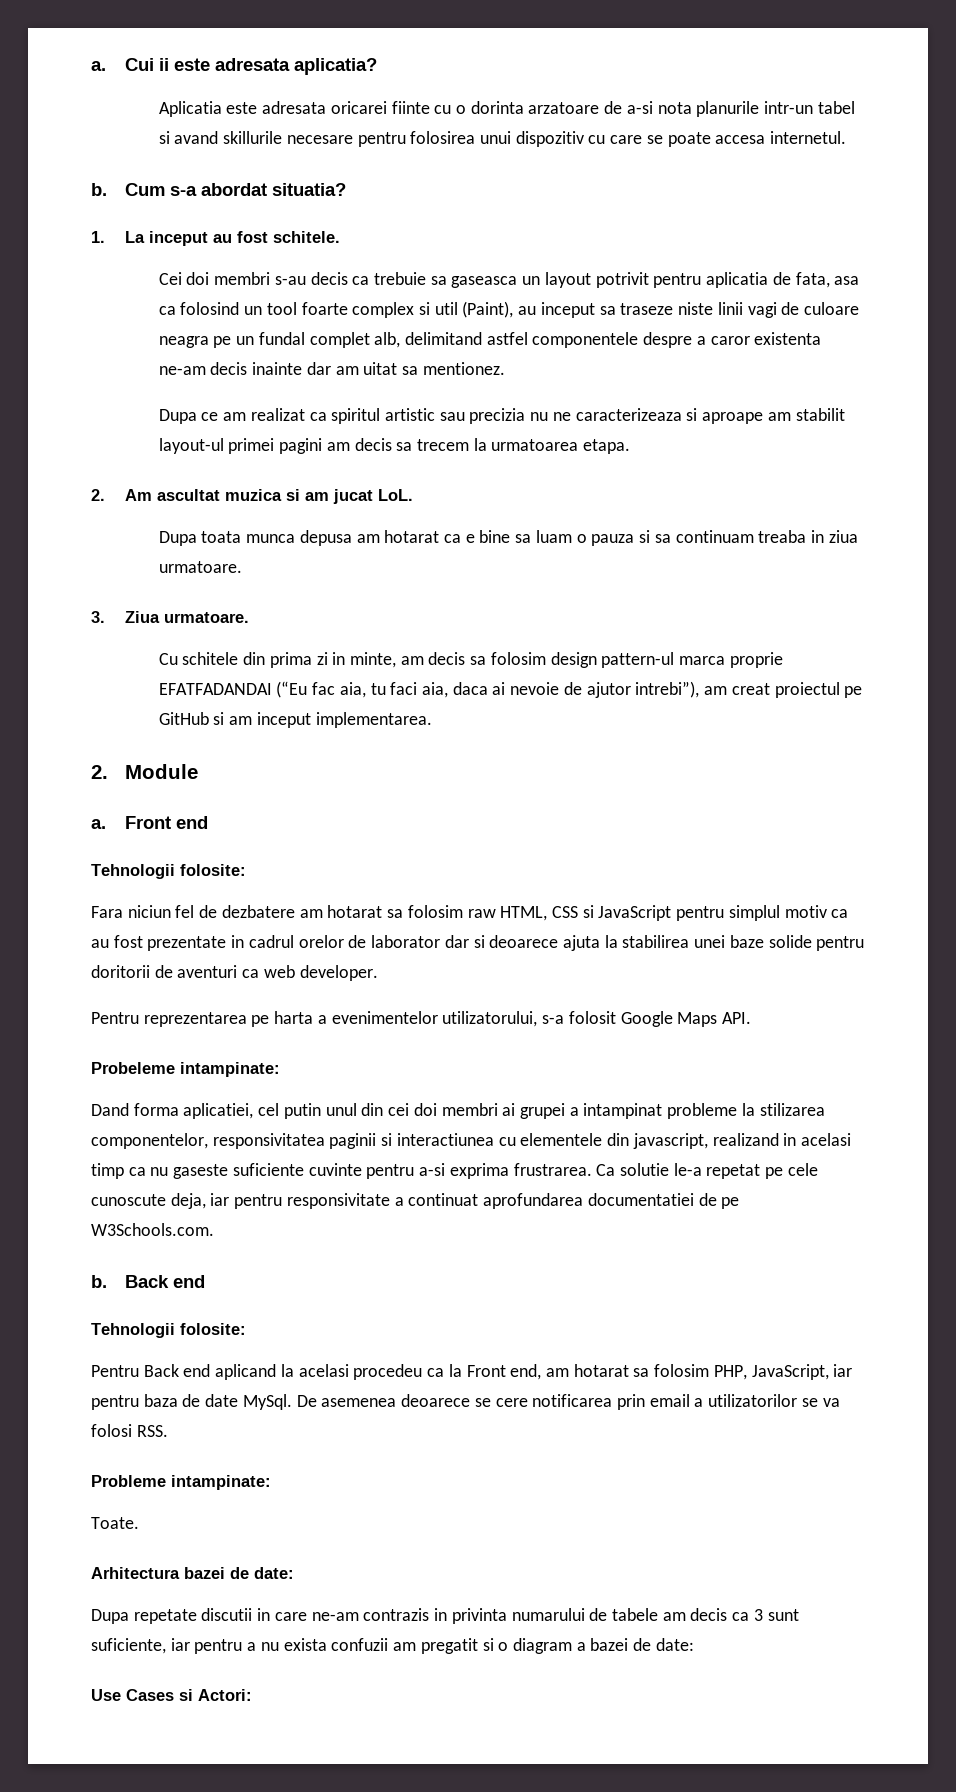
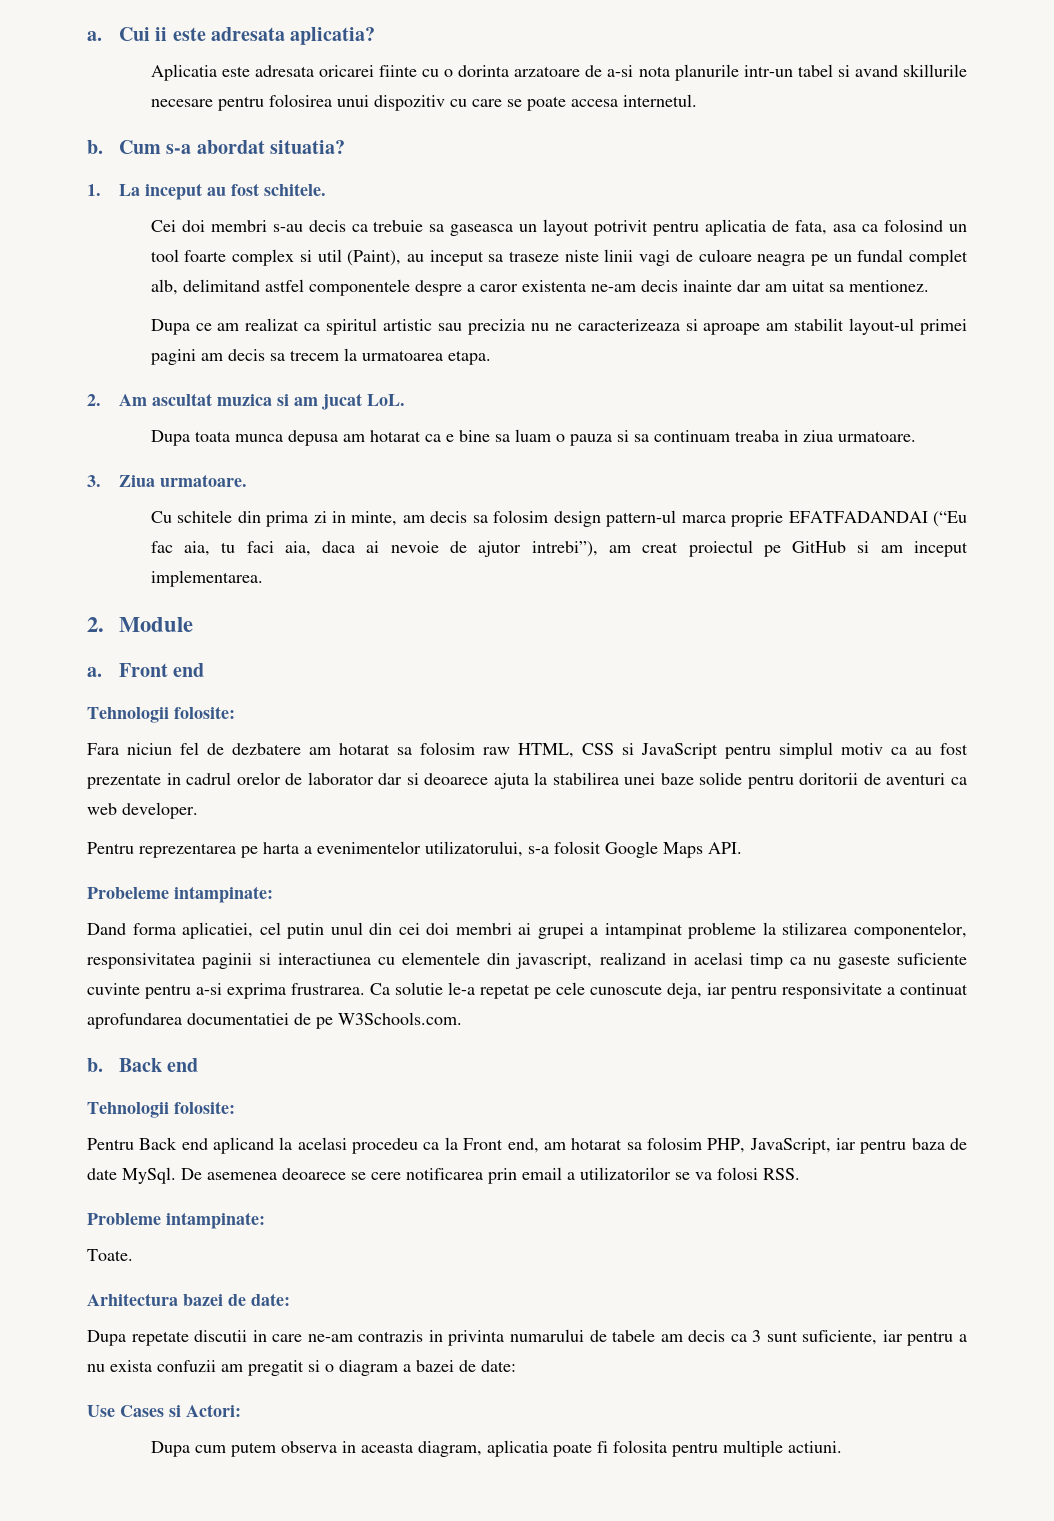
+ Dupa cum putem observa in aceasta diagram, aplicatia poate fi folosita pentru multiple actiuni.

